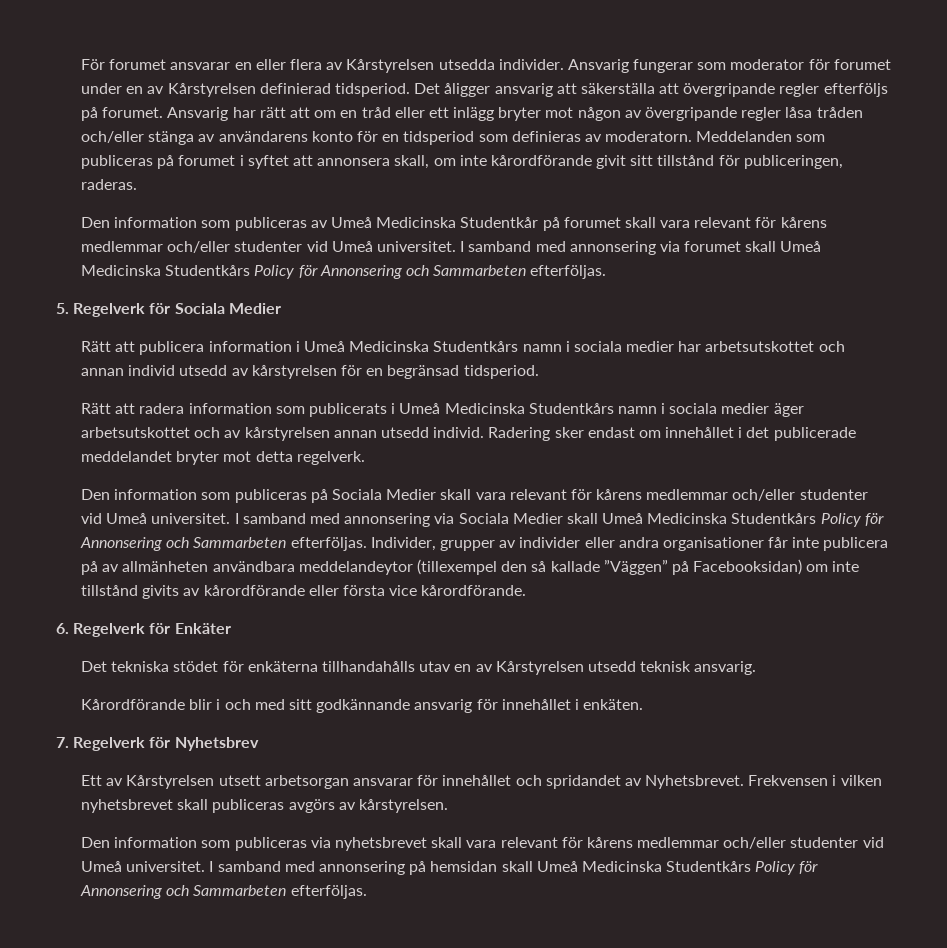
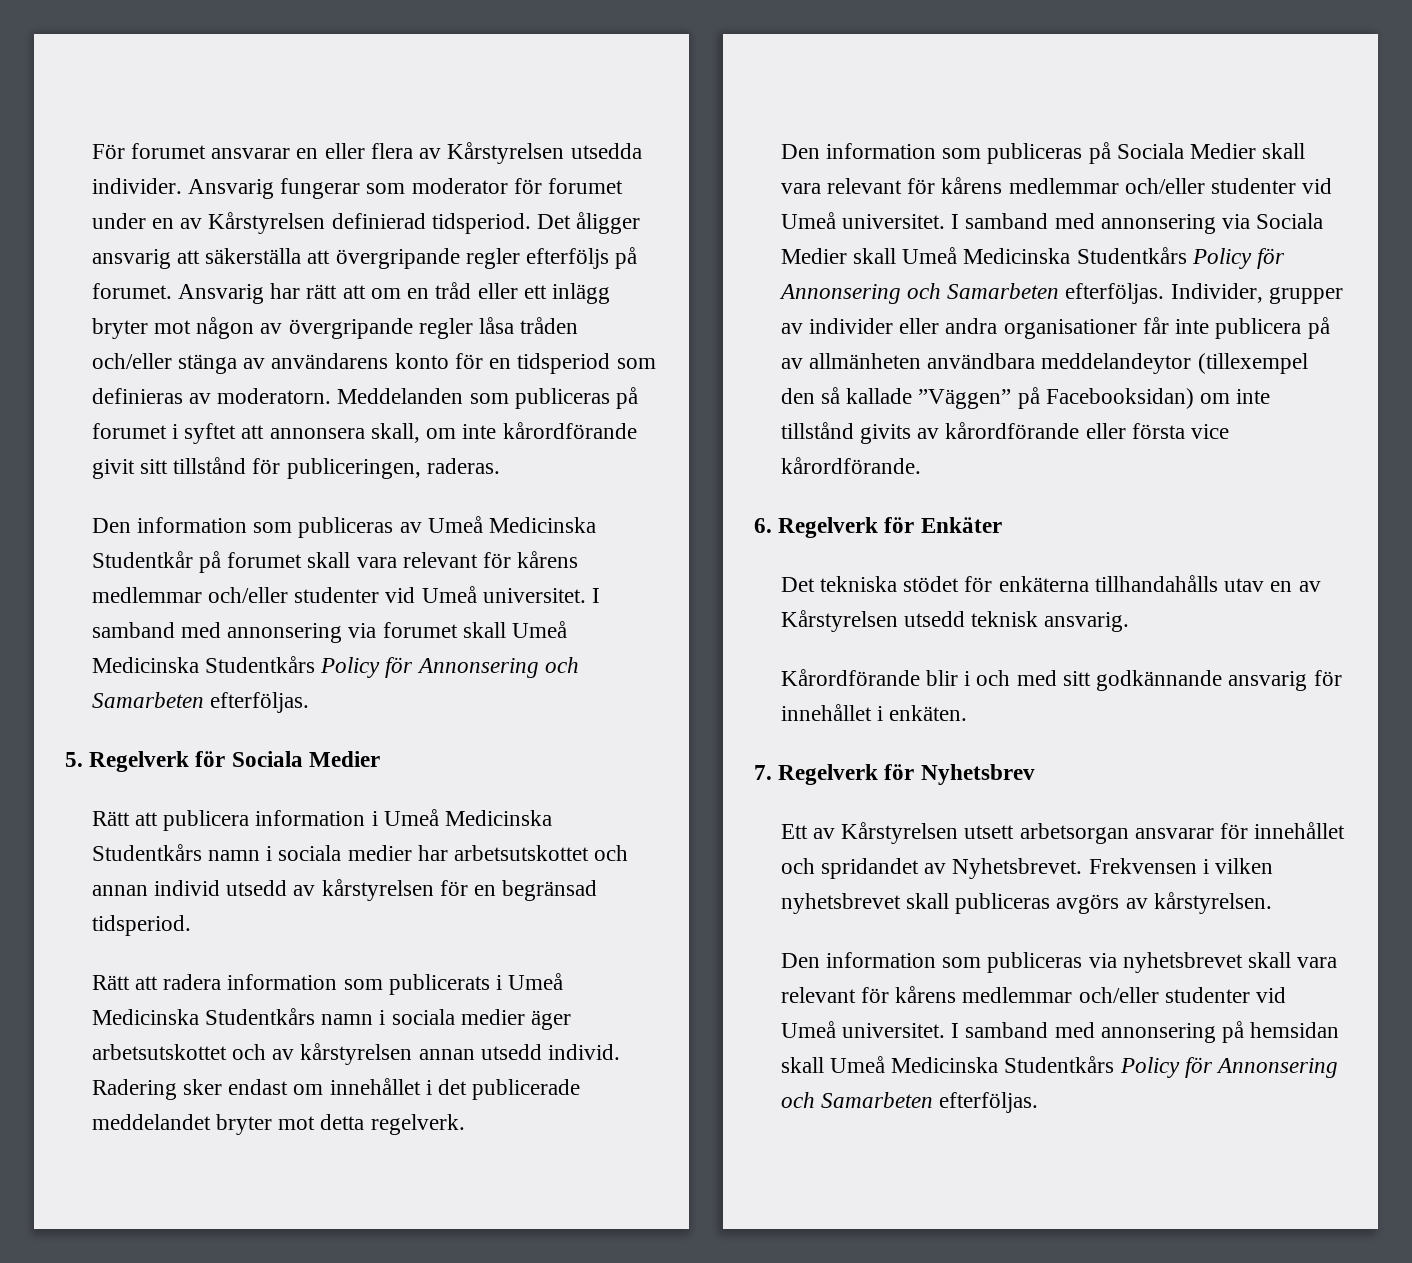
- I samband med annonsering via forumet skall Umeå Medicinska Studentkårs Policy för Annonsering och Sammarbeten efterföljas.
+ I samband med annonsering via forumet skall Umeå Medicinska Studentkårs Policy för Annonsering och Samarbeten efterföljas.
- I samband med annonsering via Sociala Medier skall Umeå Medicinska Studentkårs Policy för Annonsering och Sammarbeten efterföljas.
+ I samband med annonsering via Sociala Medier skall Umeå Medicinska Studentkårs Policy för Annonsering och Samarbeten efterföljas.
- I samband med annonsering på hemsidan skall Umeå Medicinska Studentkårs Policy för Annonsering och Sammarbeten efterföljas.
+ I samband med annonsering på hemsidan skall Umeå Medicinska Studentkårs Policy för Annonsering och Samarbeten efterföljas.

